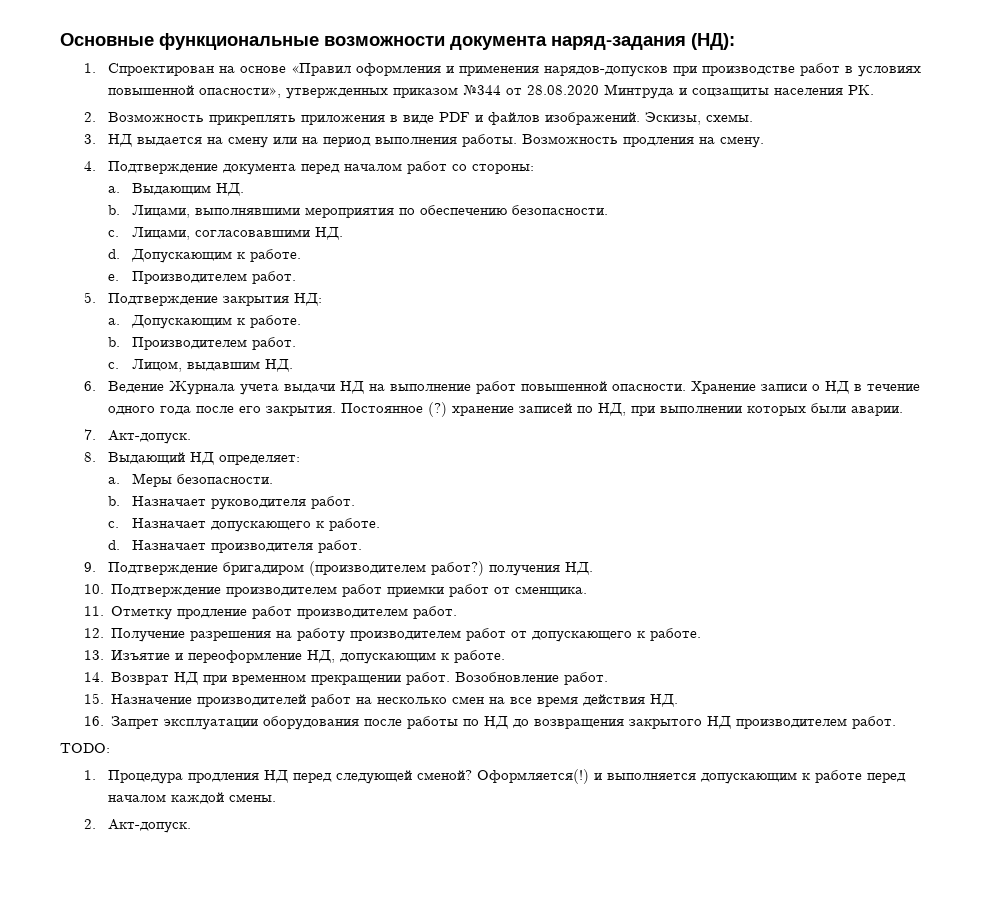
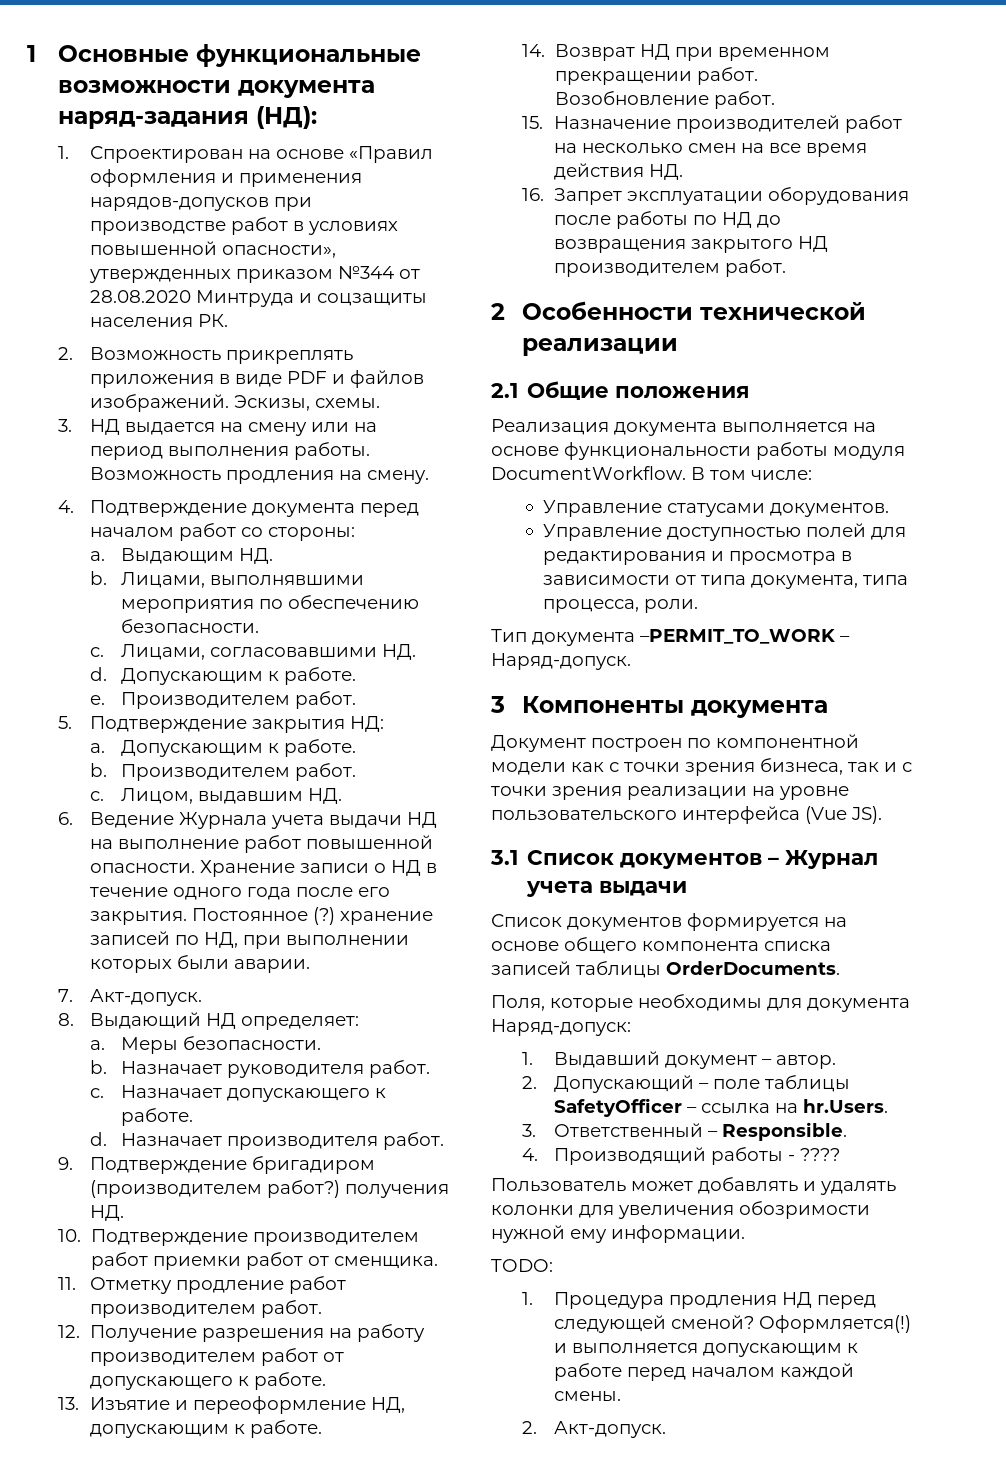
- Основные функциональные возможности документа наряд-задания (НД):
+ 1 Основные функциональные возможности документа наряд-задания (НД):
+ 2 Особенности технической реализации
+ 2.1 Общие положения
+ Реализация документа выполняется на основе функциональности работы модуля DocumentWorkflow. В том числе:
+ Управление статусами документов.
+ Управление доступностью полей для редактирования и просмотра в зависимости от типа документа, типа процесса, роли.
+ Тип документа –PERMIT_TO_WORK – Наряд-допуск.
+ 3 Компоненты документа
+ Документ построен по компонентной модели как с точки зрения бизнеса, так и с точки зрения реализации на уровне пользовательского интерфейса (Vue JS).
+ 3.1 Список документов – Журнал учета выдачи
+ Список документов формируется на основе общего компонента списка записей таблицы OrderDocuments.
+ Поля, которые необходимы для документа Наряд-допуск:
+ 1. Выдавший документ – автор.
+ 2. Допускающий – поле таблицы SafetyOfficer – ссылка на hr.Users.
+ 3. Ответственный – Responsible.
+ 4. Производящий работы - ????
+ Пользователь может добавлять и удалять колонки для увеличения обозримости нужной ему информации.

